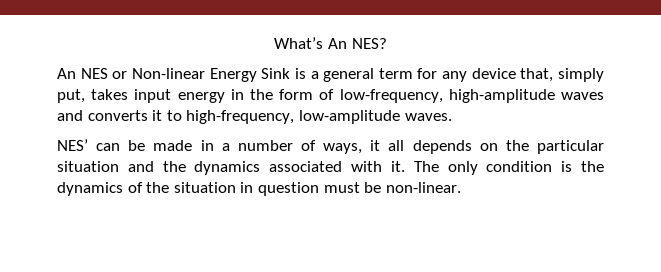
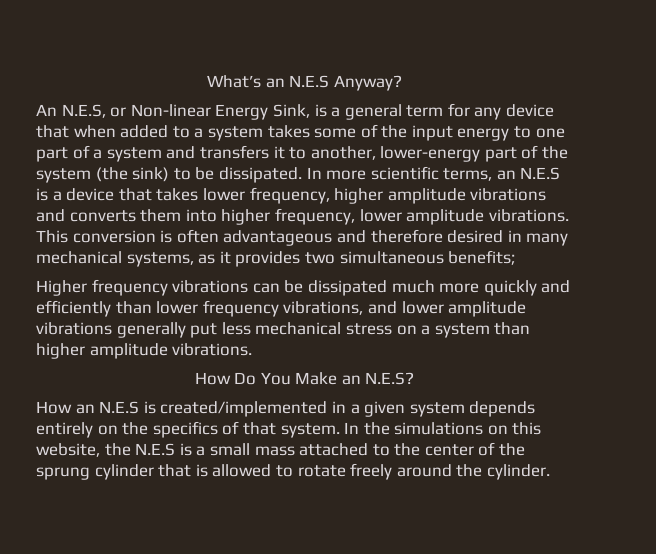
- What’s An NES?
- An NES or Non-linear Energy Sink is a general term for any device that, simply put, takes input energy in the form of low-frequency, high-amplitude waves and converts it to high-frequency, low-amplitude waves.
- NES’ can be made in a number of ways, it all depends on the particular situation and the dynamics associated with it. The only condition is the dynamics of the situation in question must be non-linear.
+ What’s an N.E.S Anyway?
+ An N.E.S, or Non-linear Energy Sink, is a general term for any device that when added to a system takes some of the input energy to one part of a system and transfers it to another, lower-energy part of the system (the sink) to be dissipated. In more scientific terms, an N.E.S is a device that takes lower frequency, higher amplitude vibrations and converts them into higher frequency, lower amplitude vibrations. This conversion is often advantageous and therefore desired in many mechanical systems, as it provides two simultaneous benefits;
+ Higher frequency vibrations can be dissipated much more quickly and efficiently than lower frequency vibrations, and lower amplitude vibrations generally put less mechanical stress on a system than higher amplitude vibrations.
+ How Do You Make an N.E.S?
+ How an N.E.S is created/implemented in a given system depends entirely on the specifics of that system. In the simulations on this website, the N.E.S is a small mass attached to the center of the sprung cylinder that is allowed to rotate freely around the cylinder.

